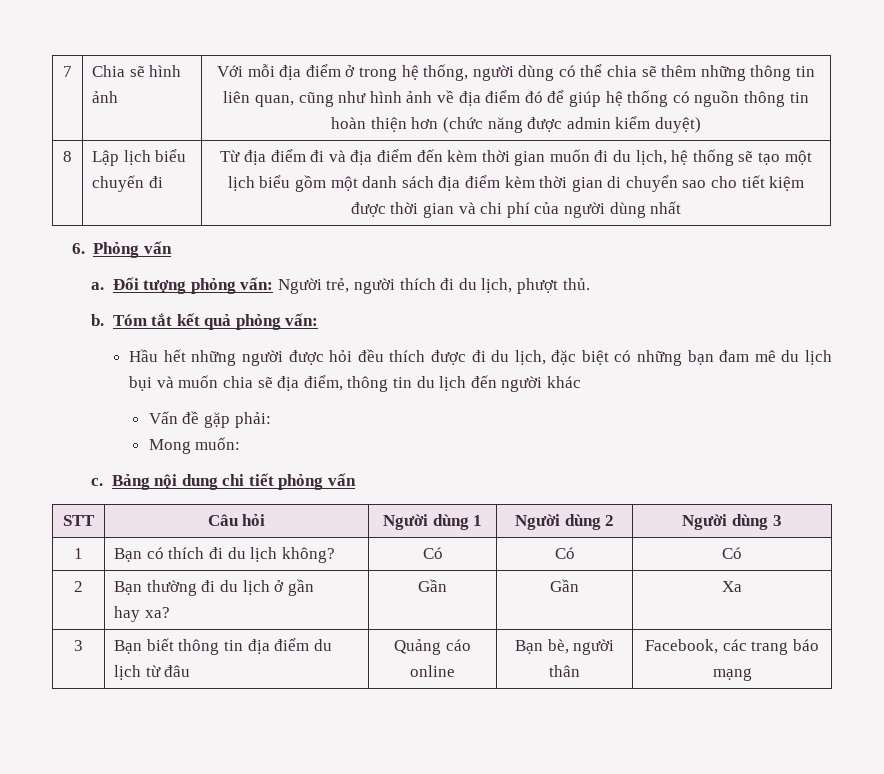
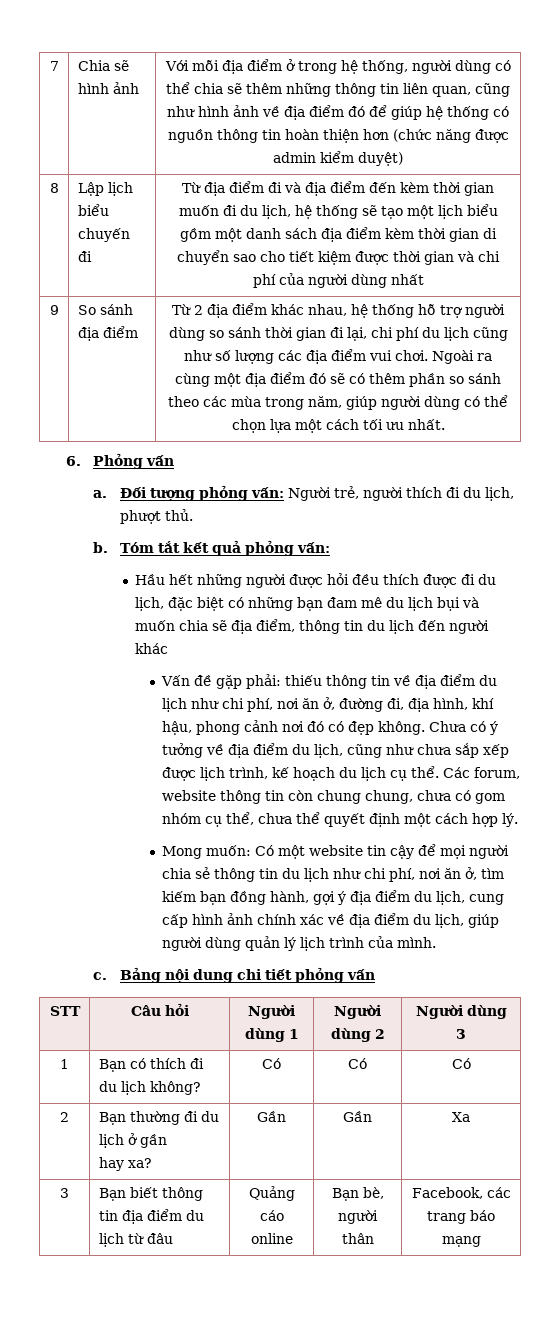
+ 9 | So sánh địa điểm | Từ 2 địa điểm khác nhau, hệ thống hỗ trợ người dùng so sánh thời gian đi lại, chi phí du lịch cũng như số lượng các địa điểm vui chơi. Ngoài ra cùng một địa điểm đó sẽ có thêm phần so sánh theo các mùa trong năm, giúp người dùng có thể chọn lựa một cách tối ưu nhất.
- Vấn đề gặp phải:
- Mong muốn:
+ Vấn đề gặp phải: thiếu thông tin về địa điểm du lịch như chi phí, nơi ăn ở, đường đi, địa hình, khí hậu, phong cảnh nơi đó có đẹp không. Chưa có ý tưởng về địa điểm du lịch, cũng như chưa sắp xếp được lịch trình, kế hoạch du lịch cụ thể. Các forum, website thông tin còn chung chung, chưa có gom nhóm cụ thể, chưa thể quyết định một cách hợp lý.
+ Mong muốn: Có một website tin cậy để mọi người chia sẻ thông tin du lịch như chi phí, nơi ăn ở, tìm kiếm bạn đồng hành, gợi ý địa điểm du lịch, cung cấp hình ảnh chính xác về địa điểm du lịch, giúp người dùng quản lý lịch trình của mình.

